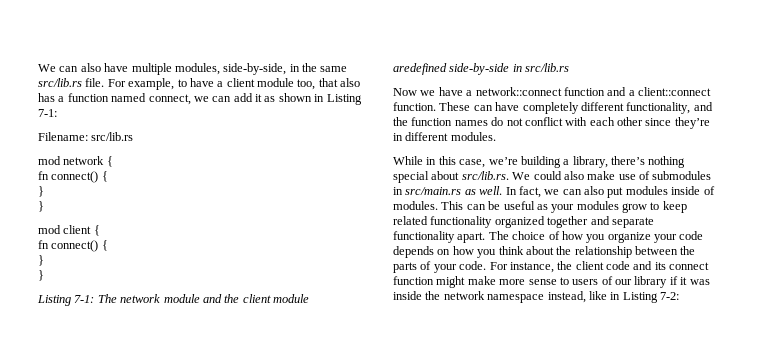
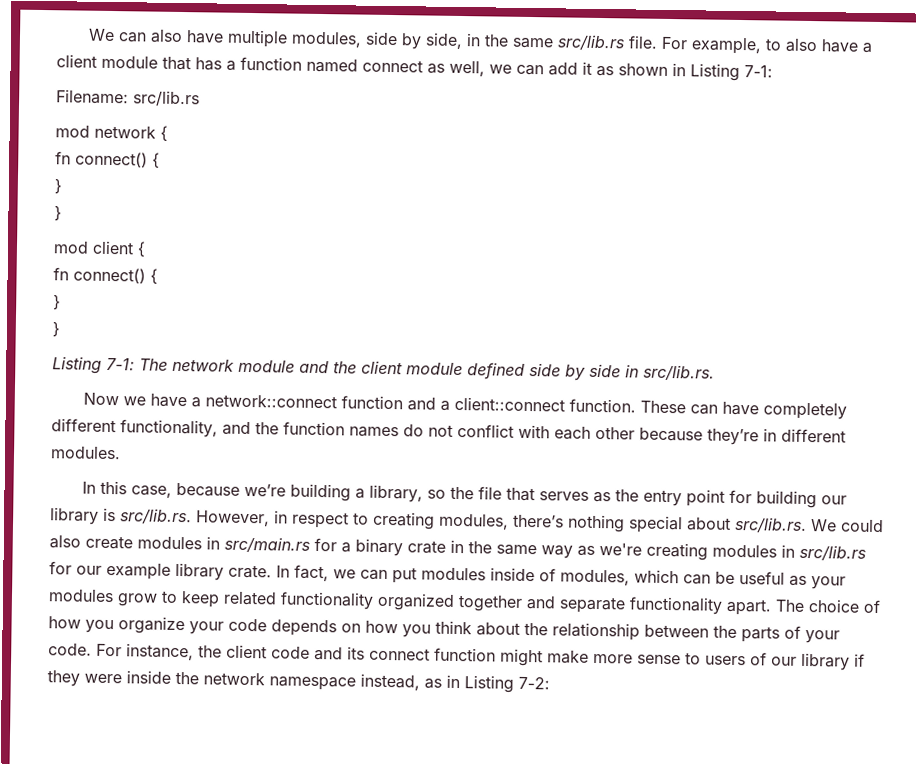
- We can also have multiple modules, side-by-side, in the same src/lib.rs file.
+ We can also have multiple modules, side by side, in the same src/lib.rs file.
- For example, to have a client module too, that also has a function named connect, we can add it as shown in Listing 7-1:
+ For example, to also have a client module that has a function named connect as well, we can add it as shown in Listing 7-1:
- Listing 7-1: The network module and the client module aredefined side-by-side in src/lib.rs
+ Listing 7-1: The network module and the client module defined side by side in src/lib.rs.
- These can have completely different functionality, and the function names do not conflict with each other since they’re in different modules.
+ These can have completely different functionality, and the function names do not conflict with each other because they’re in different modules.
- While in this case, we’re building a library, there’s nothing special about src/lib.rs. We could also make use of submodules in src/main.rs as well.
+ In this case, because we’re building a library, so the file that serves as the entry point for building our library is src/lib.rs. However, in respect to creating modules, there’s nothing special about src/lib.rs. We could also create modules in src/main.rs for a binary crate in the same way as we're creating modules in src/lib.rs for our example library crate.
- In fact, we can also put modules inside of modules. This can be useful as your modules grow to keep related functionality organized together and separate functionality apart.
+ In fact, we can put modules inside of modules, which can be useful as your modules grow to keep related functionality organized together and separate functionality apart.
- For instance, the client code and its connect function might make more sense to users of our library if it was inside the network namespace instead, like in Listing 7-2:
+ For instance, the client code and its connect function might make more sense to users of our library if they were inside the network namespace instead, as in Listing 7-2:

